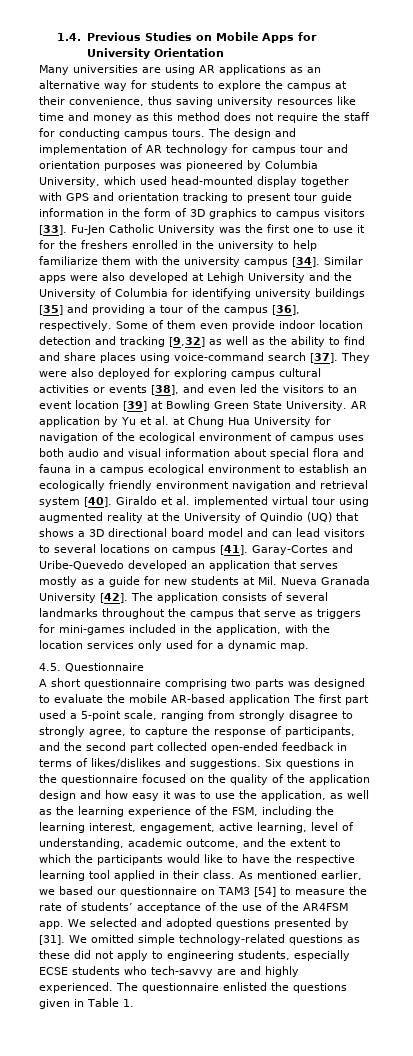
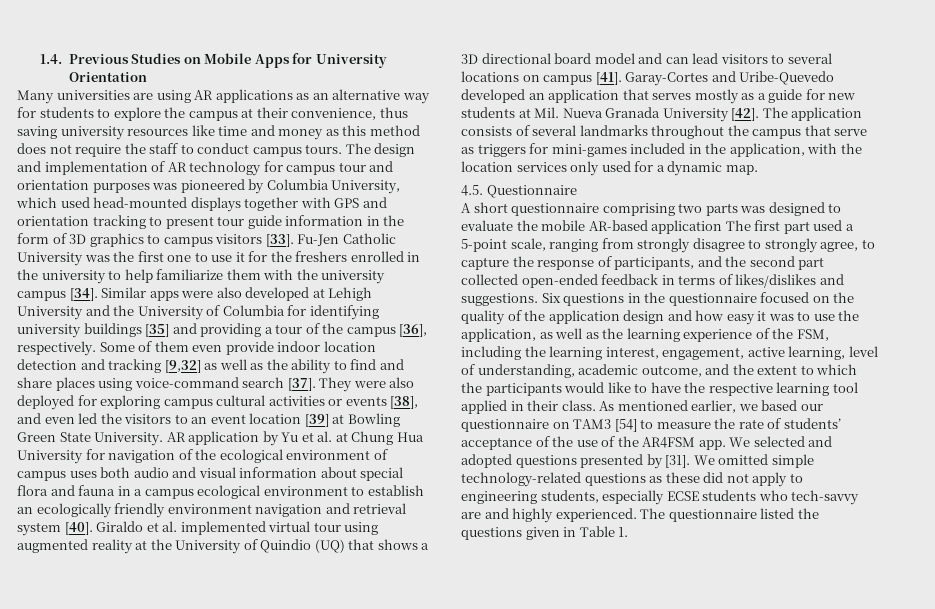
- Many universities are using AR applications as an alternative way for students to explore the campus at their convenience, thus saving university resources like time and money as this method does not require the staff for conducting campus tours.
+ Many universities are using AR applications as an alternative way for students to explore the campus at their convenience, thus saving university resources like time and money as this method does not require the staff to conduct campus tours.
- The design and implementation of AR technology for campus tour and orientation purposes was pioneered by Columbia University, which used head-mounted display together with GPS and orientation tracking to present tour guide information in the form of 3D graphics to campus visitors [33].
+ The design and implementation of AR technology for campus tour and orientation purposes was pioneered by Columbia University, which used head-mounted displays together with GPS and orientation tracking to present tour guide information in the form of 3D graphics to campus visitors [33].
- The questionnaire enlisted the questions given in Table 1.
+ The questionnaire listed the questions given in Table 1.

